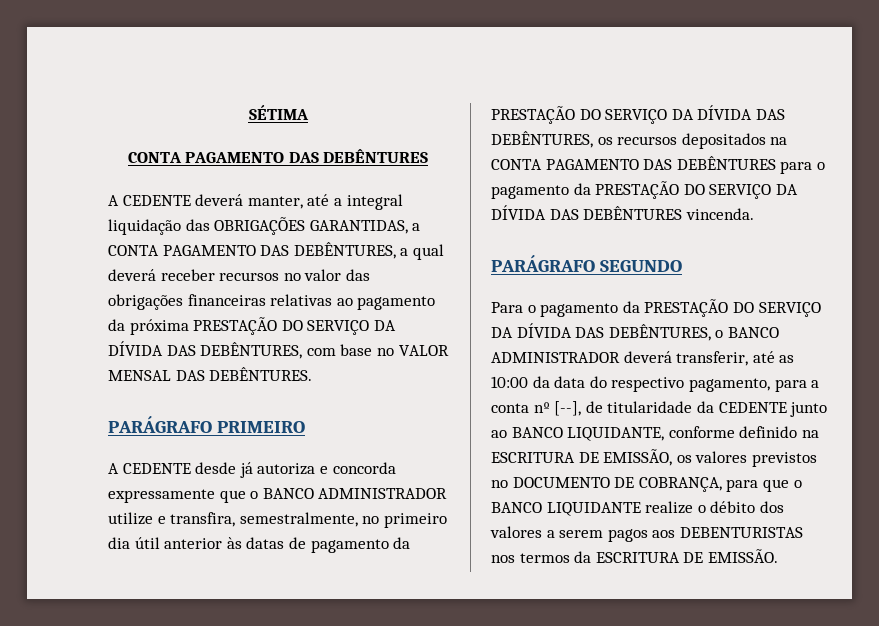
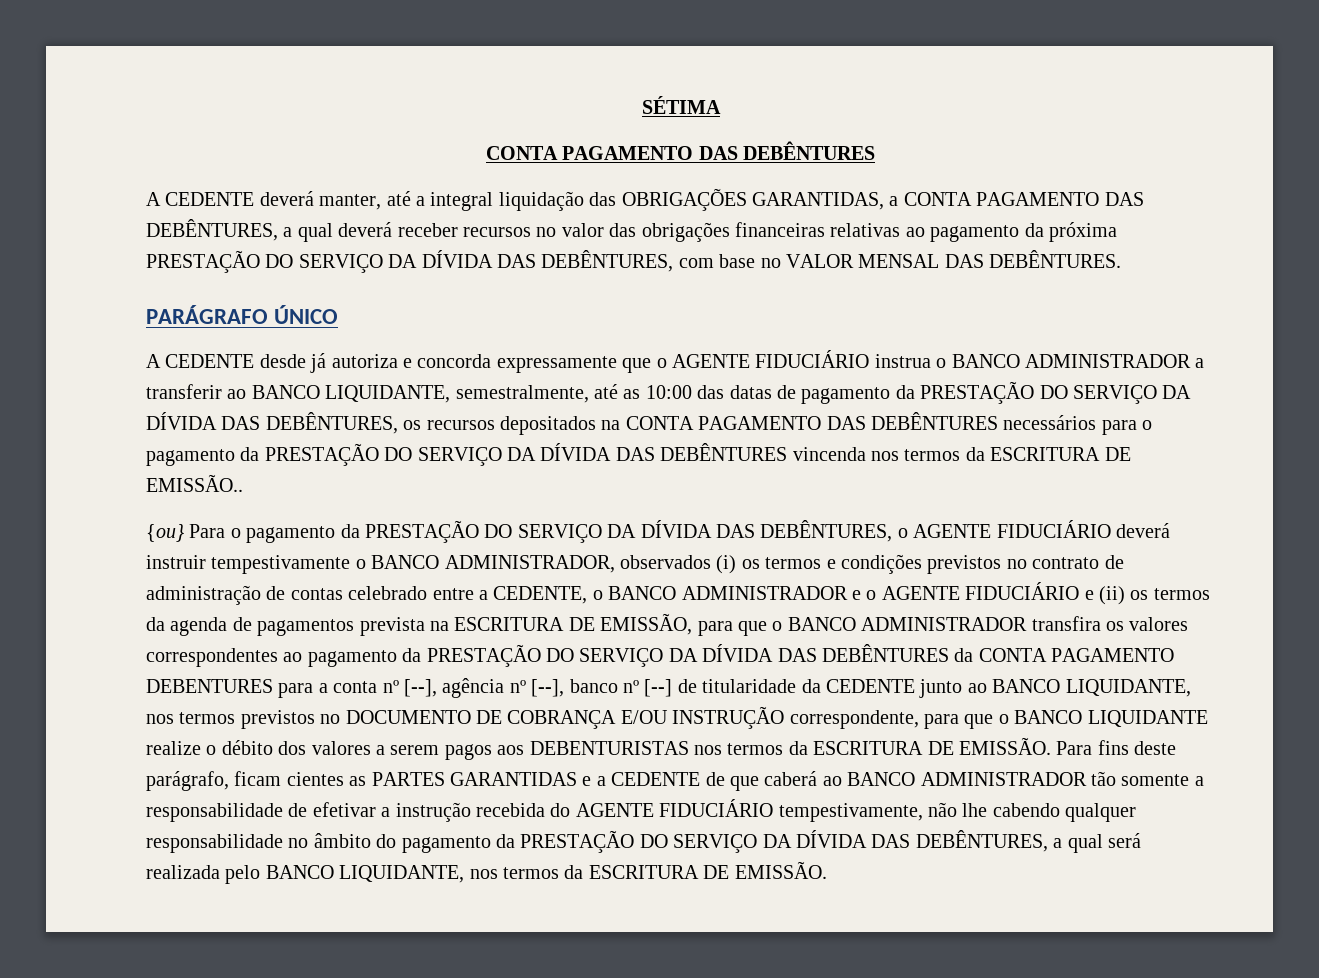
- PARÁGRAFO PRIMEIRO
+ PARÁGRAFO ÚNICO
- A CEDENTE desde já autoriza e concorda expressamente que o BANCO ADMINISTRADOR utilize e transfira, semestralmente, no primeiro dia útil anterior às datas de pagamento da PRESTAÇÃO DO SERVIÇO DA DÍVIDA DAS DEBÊNTURES, os recursos depositados na CONTA PAGAMENTO DAS DEBÊNTURES para o pagamento da PRESTAÇÃO DO SERVIÇO DA DÍVIDA DAS DEBÊNTURES vincenda.
- PARÁGRAFO SEGUNDO
- Para o pagamento da PRESTAÇÃO DO SERVIÇO DA DÍVIDA DAS DEBÊNTURES, o BANCO ADMINISTRADOR deverá transferir, até as 10:00 da data do respectivo pagamento, para a conta nº [--], de titularidade da CEDENTE junto ao BANCO LIQUIDANTE, conforme definido na ESCRITURA DE EMISSÃO, os valores previstos no DOCUMENTO DE COBRANÇA, para que o BANCO LIQUIDANTE realize o débito dos valores a serem pagos aos DEBENTURISTAS nos termos da ESCRITURA DE EMISSÃO.
+ A CEDENTE desde já autoriza e concorda expressamente que o AGENTE FIDUCIÁRIO instrua o BANCO ADMINISTRADOR a transferir ao BANCO LIQUIDANTE, semestralmente, até as 10:00 das datas de pagamento da PRESTAÇÃO DO SERVIÇO DA DÍVIDA DAS DEBÊNTURES, os recursos depositados na CONTA PAGAMENTO DAS DEBÊNTURES necessários para o pagamento da PRESTAÇÃO DO SERVIÇO DA DÍVIDA DAS DEBÊNTURES vincenda nos termos da ESCRITURA DE EMISSÃO..
+ {ou} Para o pagamento da PRESTAÇÃO DO SERVIÇO DA DÍVIDA DAS DEBÊNTURES, o AGENTE FIDUCIÁRIO deverá instruir tempestivamente o BANCO ADMINISTRADOR, observados (i) os termos e condições previstos no contrato de administração de contas celebrado entre a CEDENTE, o BANCO ADMINISTRADOR e o AGENTE FIDUCIÁRIO e (ii) os termos da agenda de pagamentos prevista na ESCRITURA DE EMISSÃO, para que o BANCO ADMINISTRADOR transfira os valores correspondentes ao pagamento da PRESTAÇÃO DO SERVIÇO DA DÍVIDA DAS DEBÊNTURES da CONTA PAGAMENTO DEBENTURES para a conta nº [--], agência nº [--], banco nº [--] de titularidade da CEDENTE junto ao BANCO LIQUIDANTE, nos termos previstos no DOCUMENTO DE COBRANÇA E/OU INSTRUÇÃO correspondente, para que o BANCO LIQUIDANTE realize o débito dos valores a serem pagos aos DEBENTURISTAS nos termos da ESCRITURA DE EMISSÃO.
+ Para fins deste parágrafo, ficam cientes as PARTES GARANTIDAS e a CEDENTE de que caberá ao BANCO ADMINISTRADOR tão somente a responsabilidade de efetivar a instrução recebida do AGENTE FIDUCIÁRIO tempestivamente, não lhe cabendo qualquer responsabilidade no âmbito do pagamento da PRESTAÇÃO DO SERVIÇO DA DÍVIDA DAS DEBÊNTURES, a qual será realizada pelo BANCO LIQUIDANTE, nos termos da ESCRITURA DE EMISSÃO.

